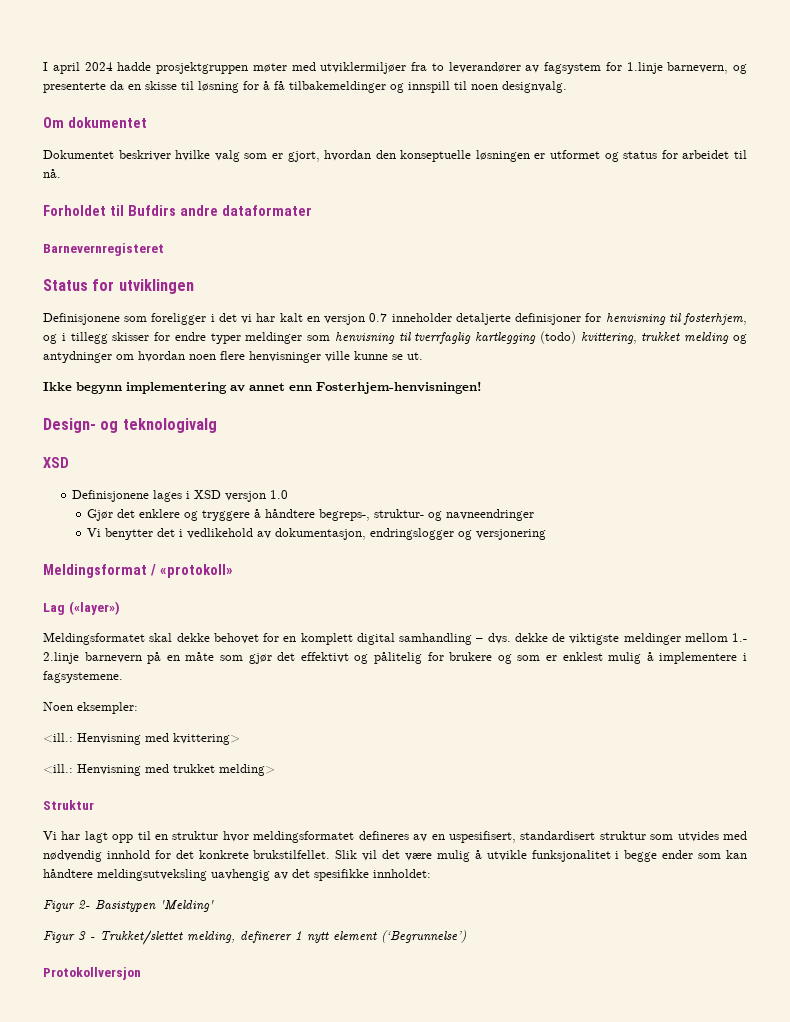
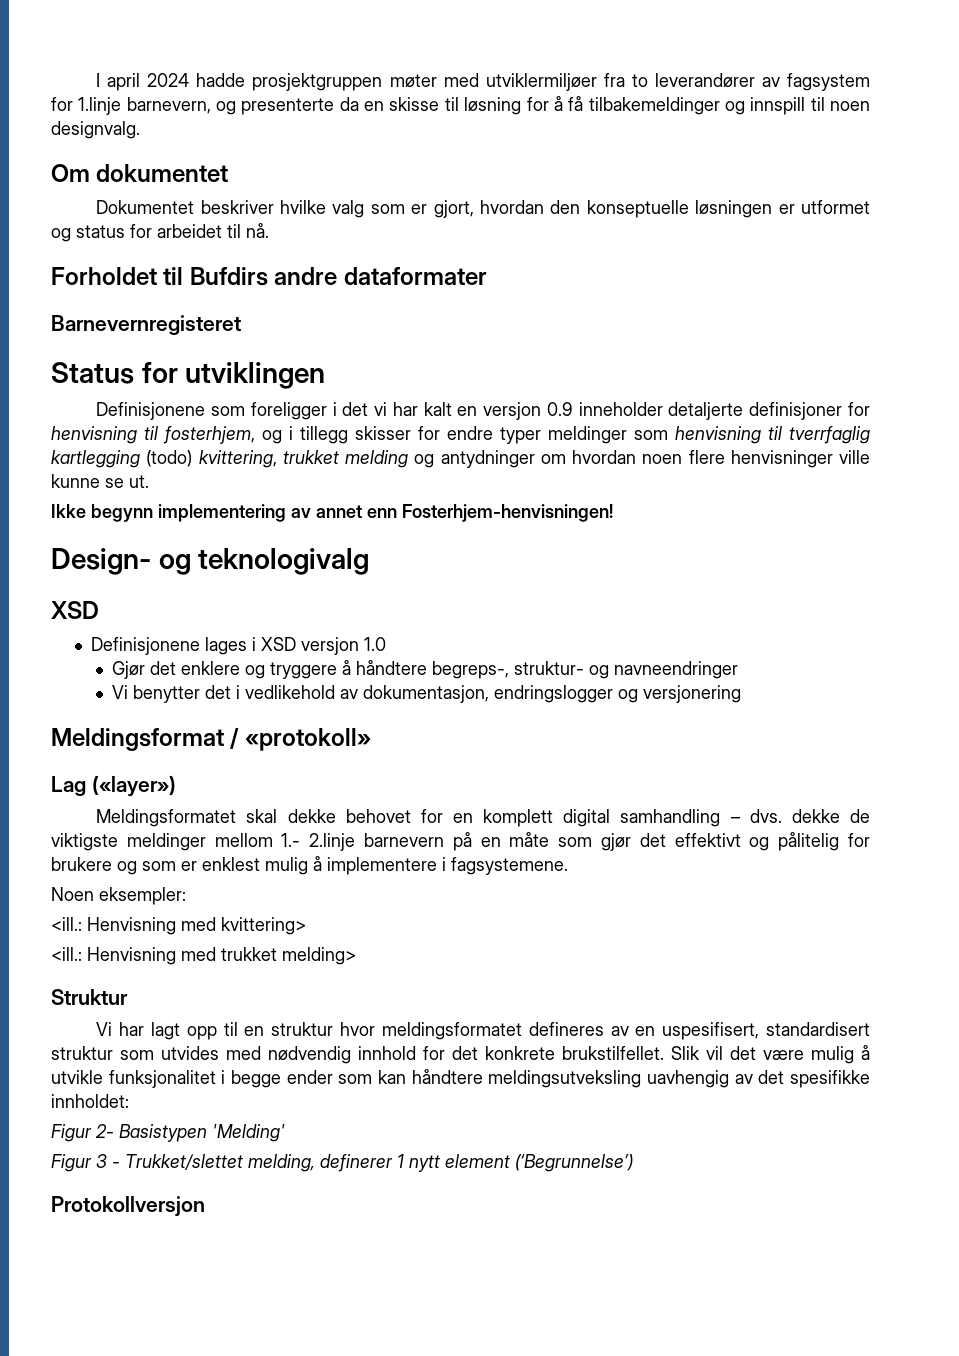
- Definisjonene som foreligger i det vi har kalt en versjon 0.7 inneholder detaljerte definisjoner for henvisning til fosterhjem, og i tillegg skisser for endre typer meldinger som henvisning til tverrfaglig kartlegging (todo) kvittering, trukket melding og antydninger om hvordan noen flere henvisninger ville kunne se ut.
+ Definisjonene som foreligger i det vi har kalt en versjon 0.9 inneholder detaljerte definisjoner for henvisning til fosterhjem, og i tillegg skisser for endre typer meldinger som henvisning til tverrfaglig kartlegging (todo) kvittering, trukket melding og antydninger om hvordan noen flere henvisninger ville kunne se ut.

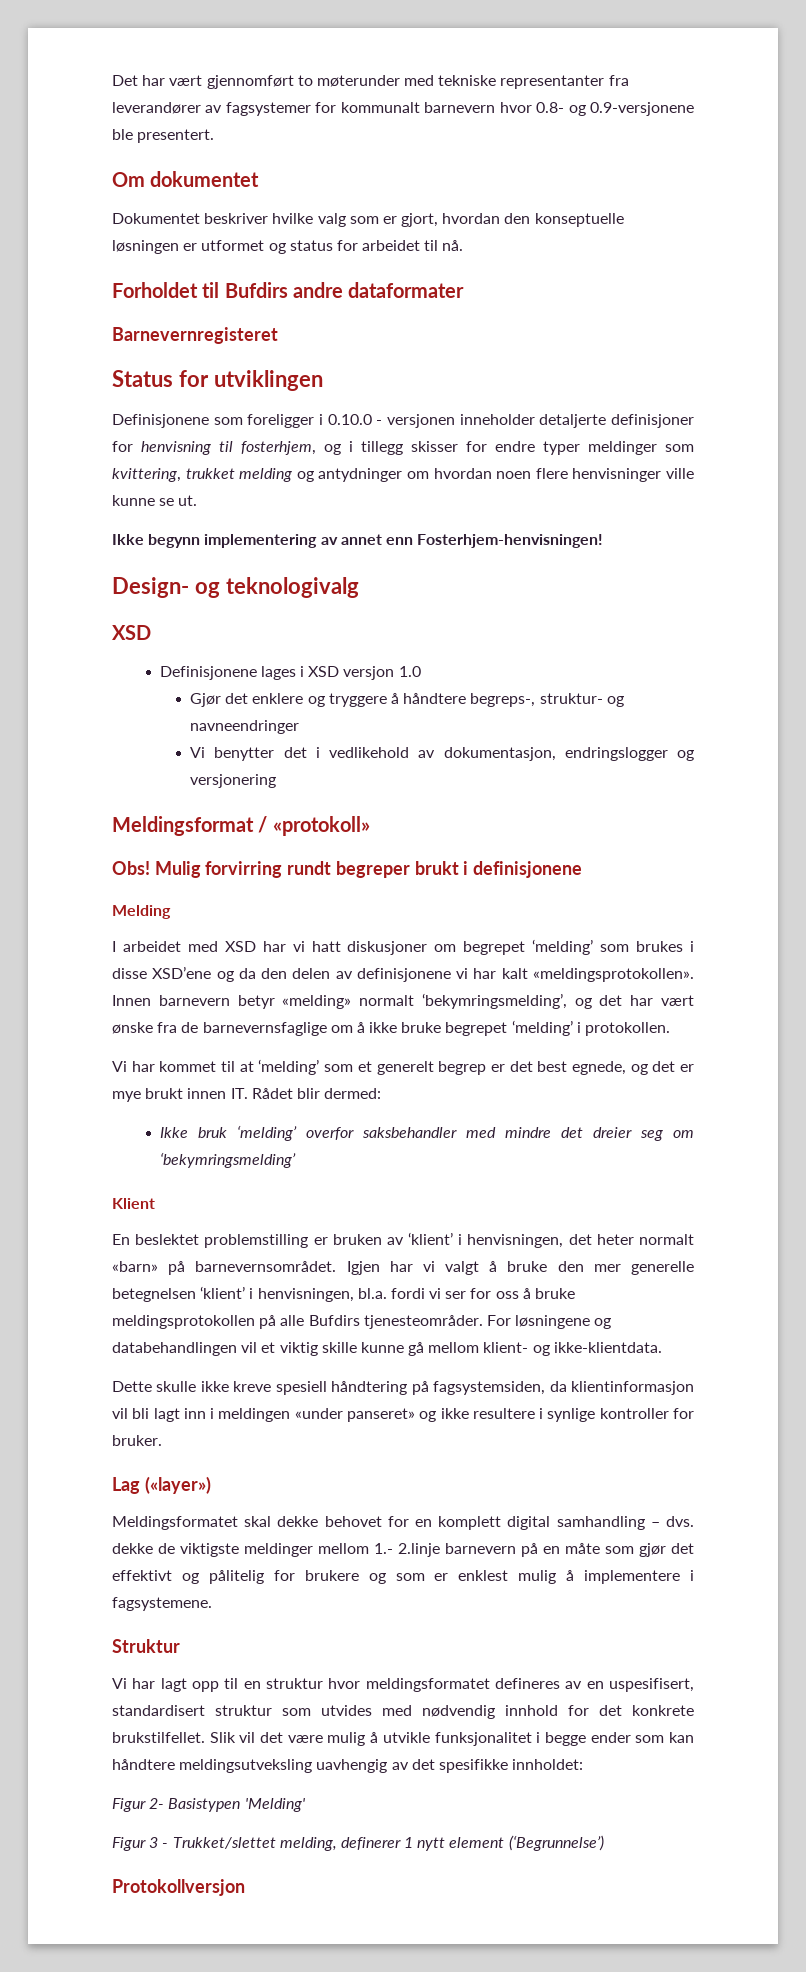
- I april 2024 hadde prosjektgruppen møter med utviklermiljøer fra to leverandører av fagsystem for 1.linje barnevern, og presenterte da en skisse til løsning for å få tilbakemeldinger og innspill til noen designvalg.
+ Det har vært gjennomført to møterunder med tekniske representanter fra leverandører av fagsystemer for kommunalt barnevern hvor 0.8- og 0.9-versjonene ble presentert.
- Definisjonene som foreligger i det vi har kalt en versjon 0.9 inneholder detaljerte definisjoner for henvisning til fosterhjem, og i tillegg skisser for endre typer meldinger som henvisning til tverrfaglig kartlegging (todo) kvittering, trukket melding og antydninger om hvordan noen flere henvisninger ville kunne se ut.
+ Definisjonene som foreligger i 0.10.0 - versjonen inneholder detaljerte definisjoner for henvisning til fosterhjem, og i tillegg skisser for endre typer meldinger som kvittering, trukket melding og antydninger om hvordan noen flere henvisninger ville kunne se ut.
+ Obs! Mulig forvirring rundt begreper brukt i definisjonene
+ Melding
+ I arbeidet med XSD har vi hatt diskusjoner om begrepet ‘melding’ som brukes i disse XSD’ene og da den delen av definisjonene vi har kalt «meldingsprotokollen». Innen barnevern betyr «melding» normalt ‘bekymringsmelding’, og det har vært ønske fra de barnevernsfaglige om å ikke bruke begrepet ‘melding’ i protokollen.
+ Vi har kommet til at ‘melding’ som et generelt begrep er det best egnede, og det er mye brukt innen IT. Rådet blir dermed:
+ Ikke bruk ‘melding’ overfor saksbehandler med mindre det dreier seg om ‘bekymringsmelding’
+ Klient
+ En beslektet problemstilling er bruken av ‘klient’ i henvisningen, det heter normalt «barn» på barnevernsområdet. Igjen har vi valgt å bruke den mer generelle betegnelsen ‘klient’ i henvisningen, bl.a. fordi vi ser for oss å bruke meldingsprotokollen på alle Bufdirs tjenesteområder. For løsningene og databehandlingen vil et viktig skille kunne gå mellom klient- og ikke-klientdata.
+ Dette skulle ikke kreve spesiell håndtering på fagsystemsiden, da klientinformasjon vil bli lagt inn i meldingen «under panseret» og ikke resultere i synlige kontroller for bruker.
- Noen eksempler:
- <ill.: Henvisning med kvittering>
- <ill.: Henvisning med trukket melding>

